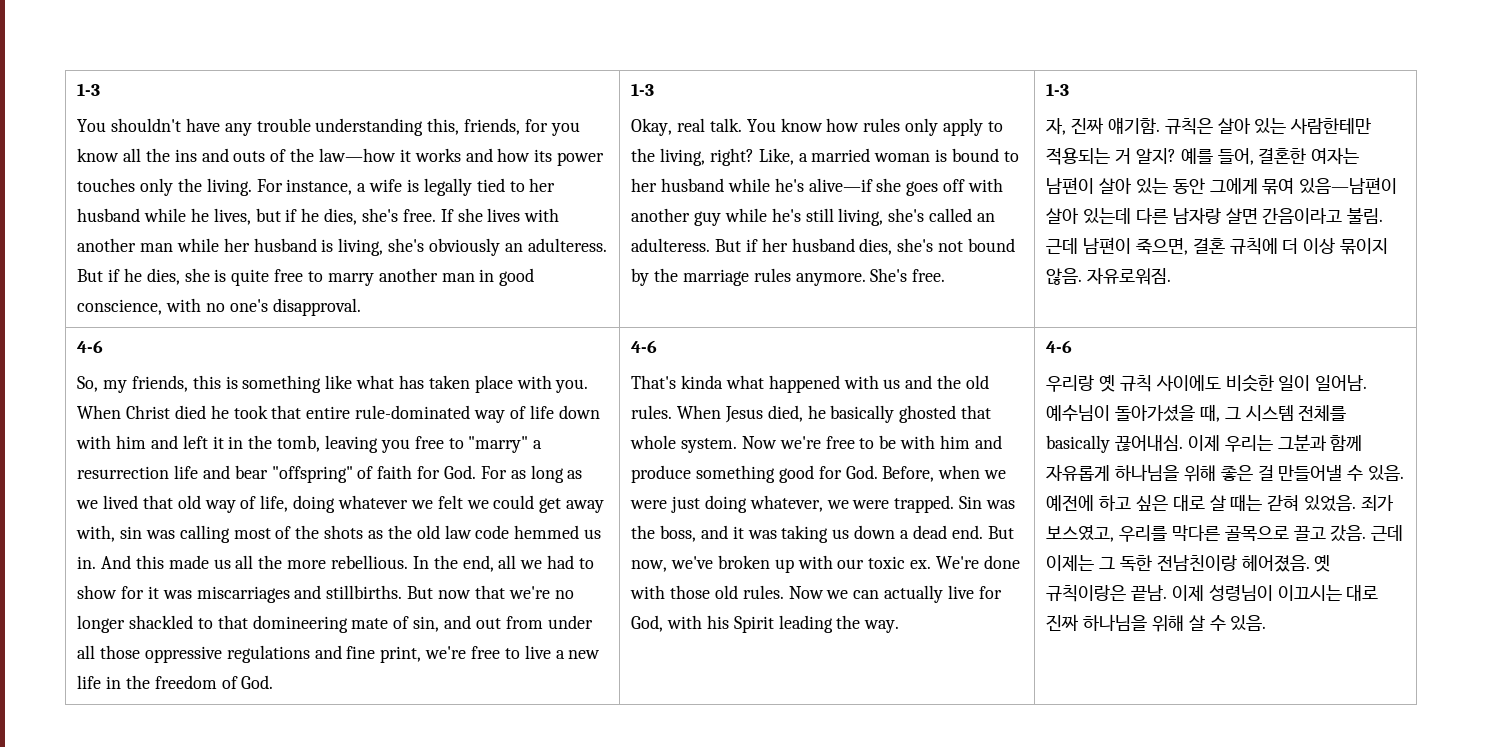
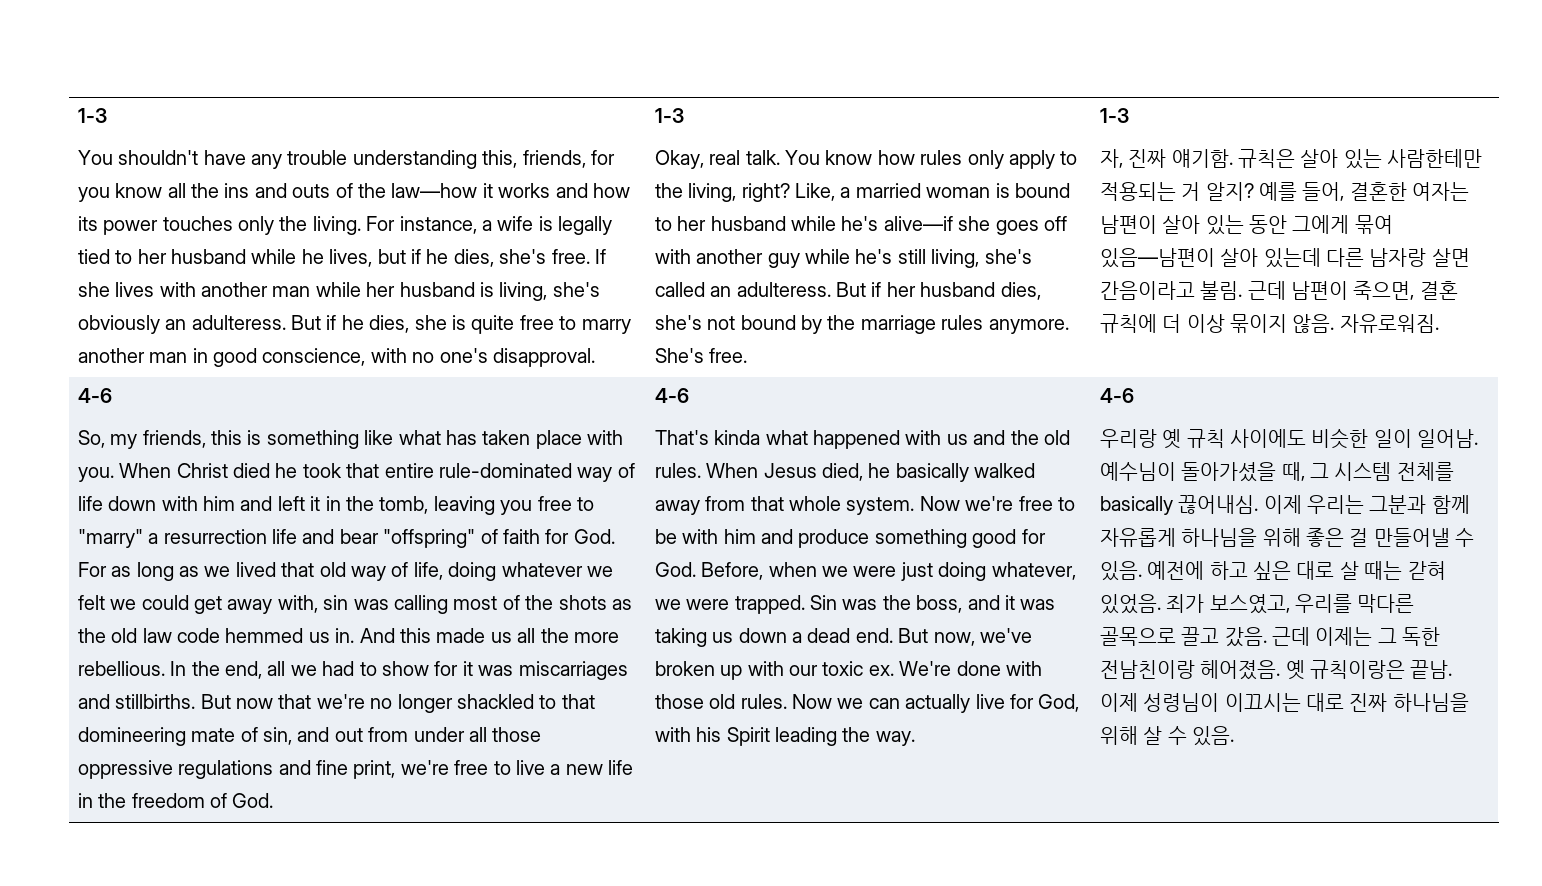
- When Jesus died, he basically ghosted that whole system.
+ When Jesus died, he basically walked away from that whole system.

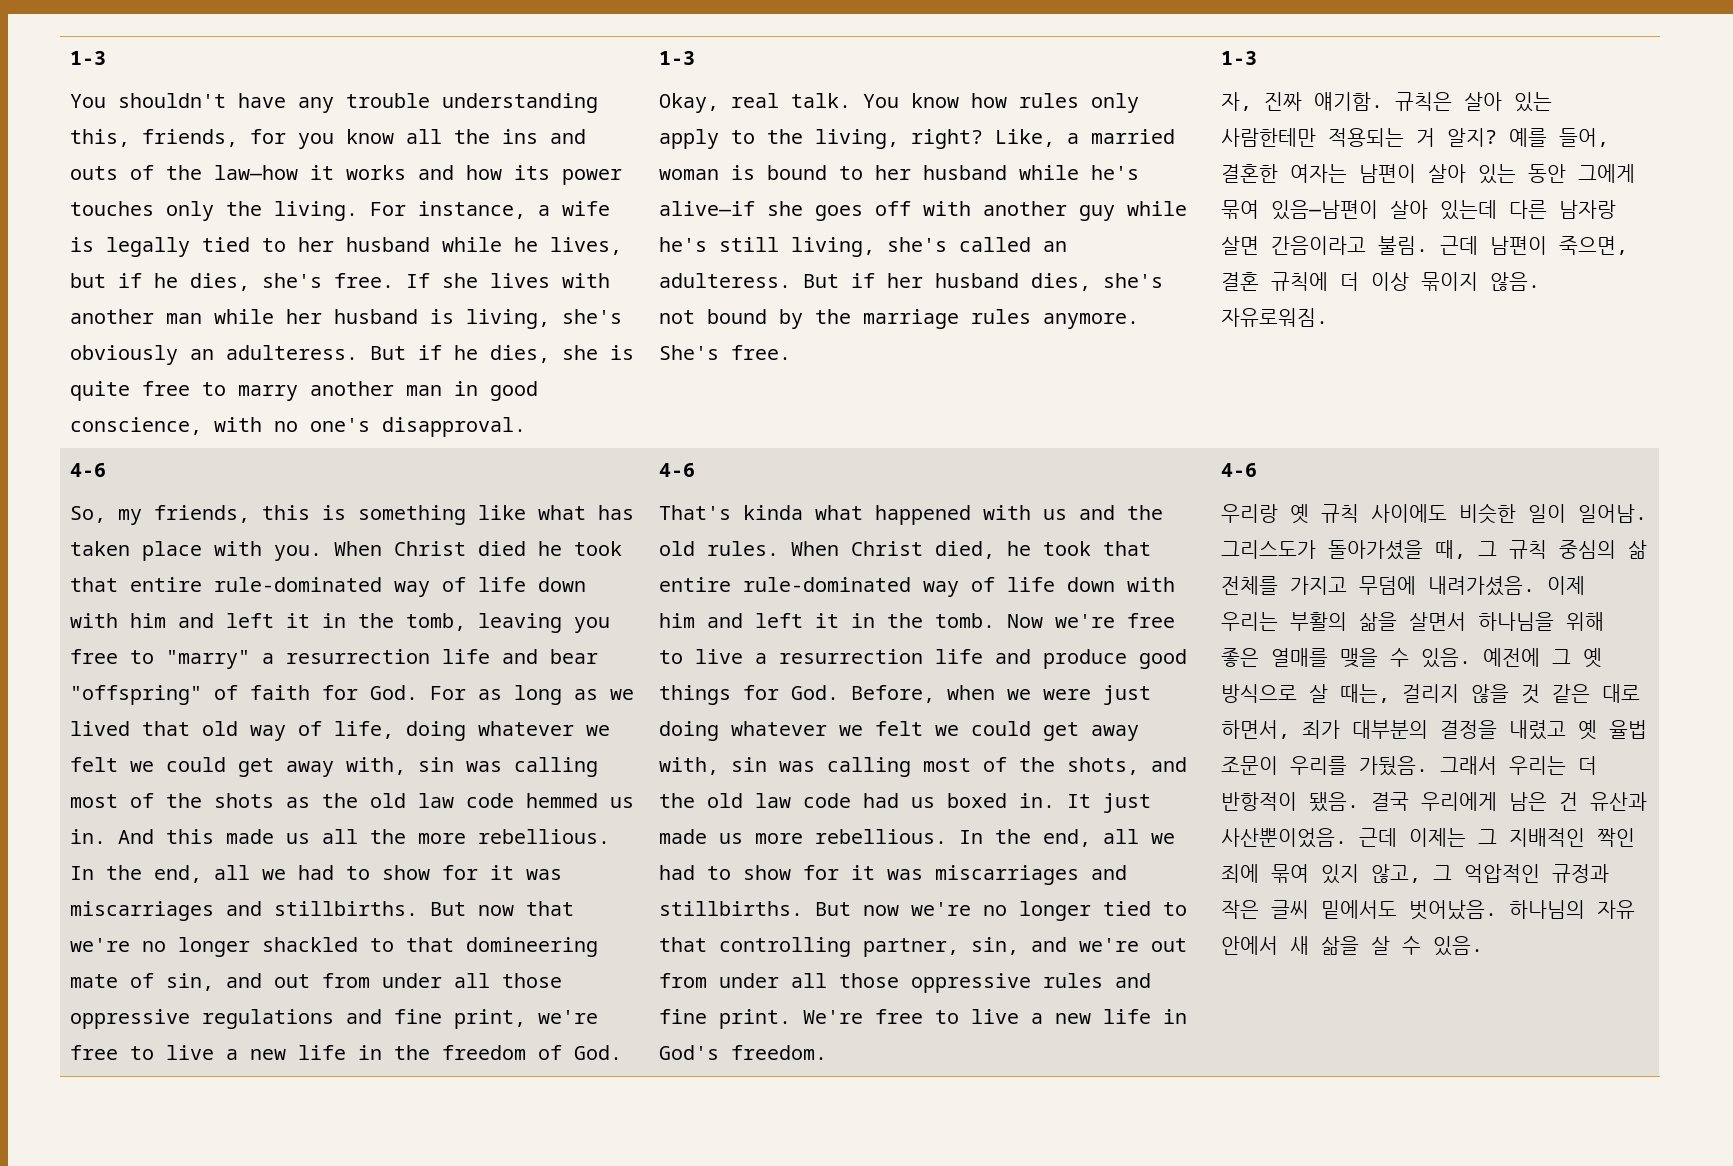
- When Jesus died, he basically walked away from that whole system. Now we're free to be with him and produce something good for God. Before, when we were just doing whatever, we were trapped. Sin was the boss, and it was taking us down a dead end. But now, we've broken up with our toxic ex. We're done with those old rules. Now we can actually live for God, with his Spirit leading the way.
+ When Christ died, he took that entire rule-dominated way of life down with him and left it in the tomb. Now we're free to live a resurrection life and produce good things for God. Before, when we were just doing whatever we felt we could get away with, sin was calling most of the shots, and the old law code had us boxed in. It just made us more rebellious. In the end, all we had to show for it was miscarriages and stillbirths. But now we're no longer tied to that controlling partner, sin, and we're out from under all those oppressive rules and fine print. We're free to live a new life in God's freedom.
- 예수님이 돌아가셨을 때, 그 시스템 전체를 basically 끊어내심. 이제 우리는 그분과 함께 자유롭게 하나님을 위해 좋은 걸 만들어낼 수 있음.
+ 그리스도가 돌아가셨을 때, 그 규칙 중심의 삶 전체를 가지고 무덤에 내려가셨음. 이제 우리는 부활의 삶을 살면서 하나님을 위해 좋은 열매를 맺을 수 있음.
- 예전에 하고 싶은 대로 살 때는 갇혀 있었음. 죄가 보스였고, 우리를 막다른 골목으로 끌고 갔음. 근데 이제는 그 독한 전남친이랑 헤어졌음. 옛 규칙이랑은 끝남. 이제 성령님이 이끄시는 대로 진짜 하나님을 위해 살 수 있음.
+ 예전에 그 옛 방식으로 살 때는, 걸리지 않을 것 같은 대로 하면서, 죄가 대부분의 결정을 내렸고 옛 율법 조문이 우리를 가뒀음. 그래서 우리는 더 반항적이 됐음. 결국 우리에게 남은 건 유산과 사산뿐이었음. 근데 이제는 그 지배적인 짝인 죄에 묶여 있지 않고, 그 억압적인 규정과 작은 글씨 밑에서도 벗어났음. 하나님의 자유 안에서 새 삶을 살 수 있음.

